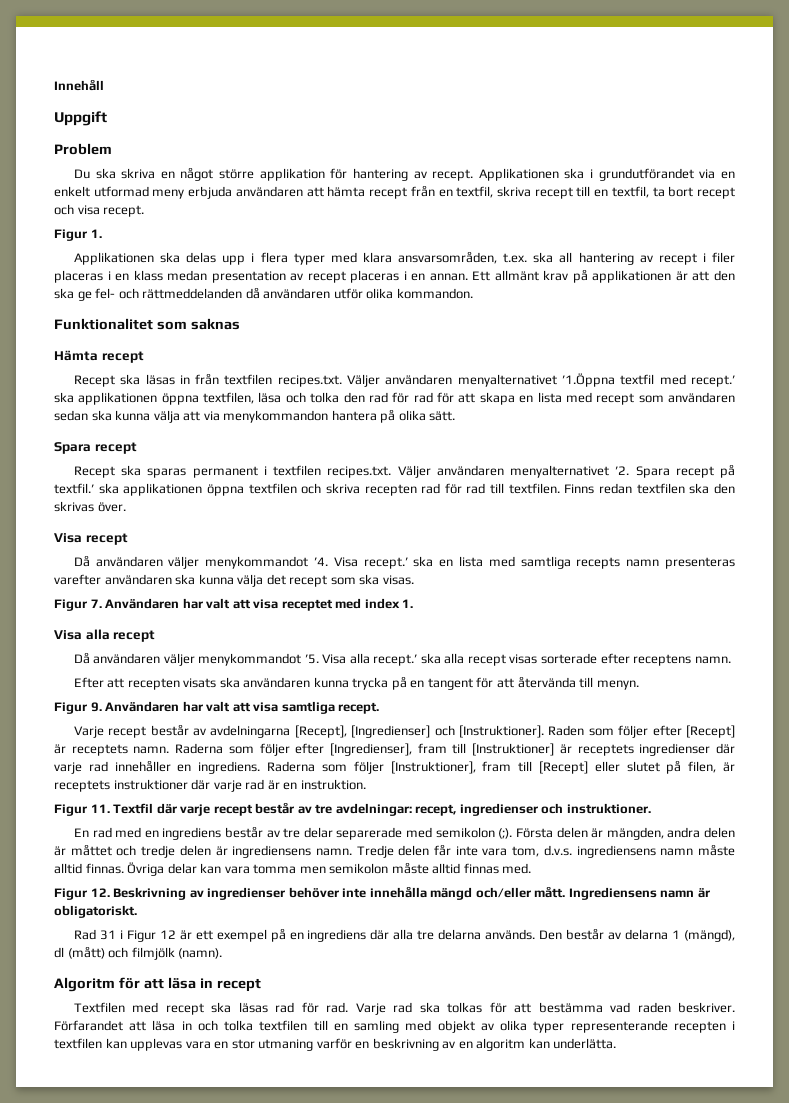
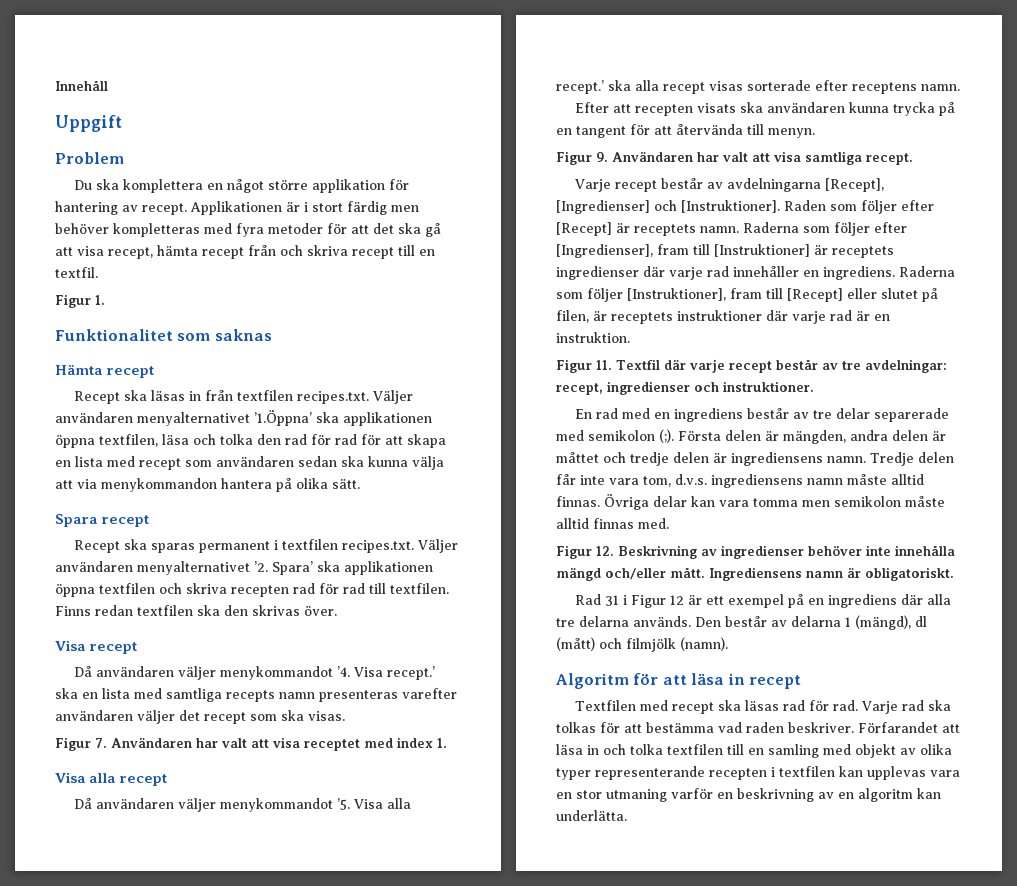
- Du ska skriva en något större applikation för hantering av recept.
+ Du ska komplettera en något större applikation för hantering av recept.
- Applikationen ska i grundutförandet via en enkelt utformad meny erbjuda användaren att hämta recept från en textfil, skriva recept till en textfil, ta bort recept och visa recept.
+ Applikationen är i stort färdig men behöver kompletteras med fyra metoder för att det ska gå att visa recept, hämta recept från och skriva recept till en textfil.
  Figur 1.
- Applikationen ska delas upp i flera typer med klara ansvarsområden, t.ex. ska all hantering av recept i filer placeras i en klass medan presentation av recept placeras i en annan. Ett allmänt krav på applikationen är att den ska ge fel- och rättmeddelanden då användaren utför olika kommandon.
- Recept ska läsas in från textfilen recipes.txt. Väljer användaren menyalternativet ’1.Öppna textfil med recept.’ ska applikationen öppna textfilen, läsa och tolka den rad för rad för att skapa en lista med recept som användaren sedan ska kunna välja att via menykommandon hantera på olika sätt.
+ Recept ska läsas in från textfilen recipes.txt. Väljer användaren menyalternativet ’1.Öppna’ ska applikationen öppna textfilen, läsa och tolka den rad för rad för att skapa en lista med recept som användaren sedan ska kunna välja att via menykommandon hantera på olika sätt.
- Spara recept på textfil.’ ska applikationen öppna textfilen och skriva recepten rad för rad till textfilen.
+ Spara’ ska applikationen öppna textfilen och skriva recepten rad för rad till textfilen.
- Visa recept.’ ska en lista med samtliga recepts namn presenteras varefter användaren ska kunna välja det recept som ska visas.
+ Visa recept.’ ska en lista med samtliga recepts namn presenteras varefter användaren väljer det recept som ska visas.

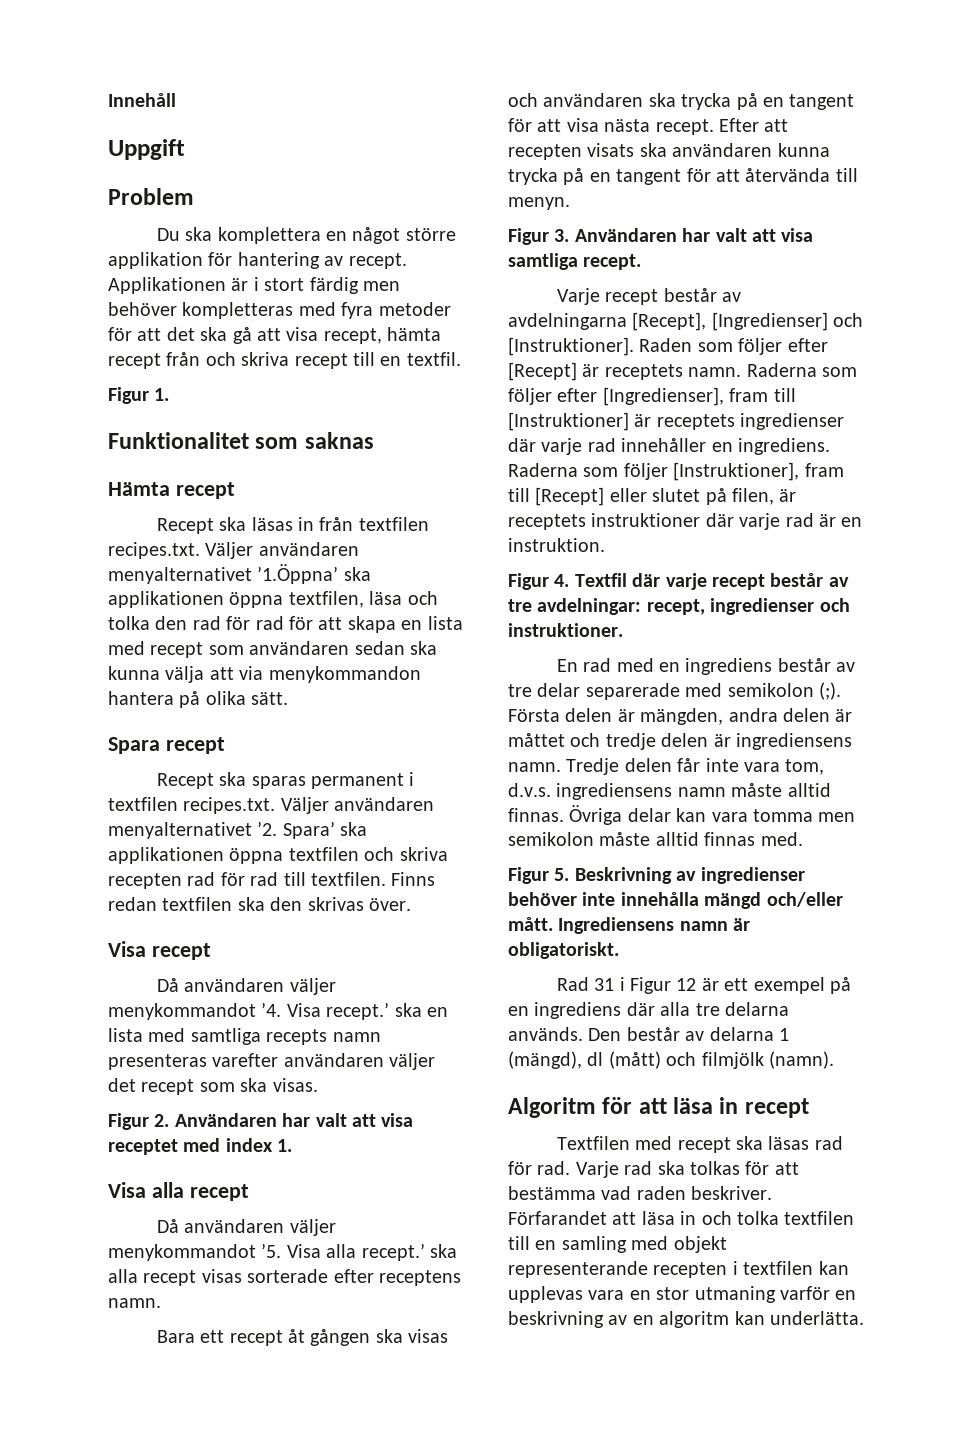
- Figur 7. Användaren har valt att visa receptet med index 1.
+ Figur 2. Användaren har valt att visa receptet med index 1.
+ Bara ett recept åt gången ska visas och användaren ska trycka på en tangent för att visa nästa recept.
- Figur 9. Användaren har valt att visa samtliga recept.
+ Figur 3. Användaren har valt att visa samtliga recept.
- Figur 11. Textfil där varje recept består av tre avdelningar: recept, ingredienser och instruktioner.
+ Figur 4. Textfil där varje recept består av tre avdelningar: recept, ingredienser och instruktioner.
- Figur 12. Beskrivning av ingredienser behöver inte innehålla mängd och/eller mått.
+ Figur 5. Beskrivning av ingredienser behöver inte innehålla mängd och/eller mått.
- Förfarandet att läsa in och tolka textfilen till en samling med objekt av olika typer representerande recepten i textfilen kan upplevas vara en stor utmaning varför en beskrivning av en algoritm kan underlätta.
+ Förfarandet att läsa in och tolka textfilen till en samling med objekt representerande recepten i textfilen kan upplevas vara en stor utmaning varför en beskrivning av en algoritm kan underlätta.

